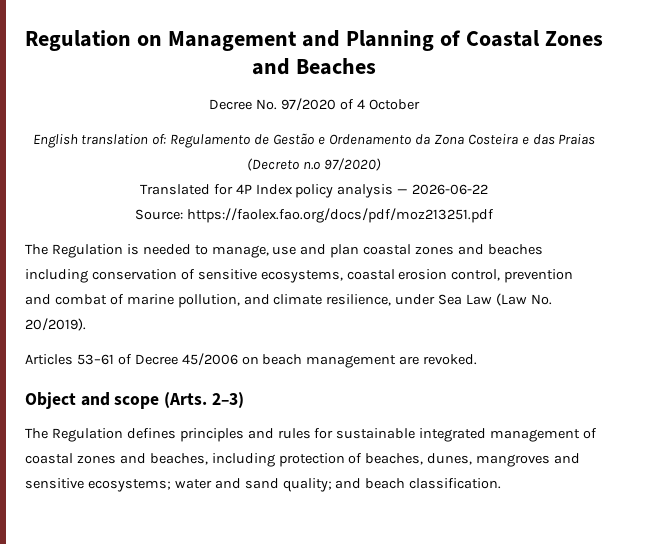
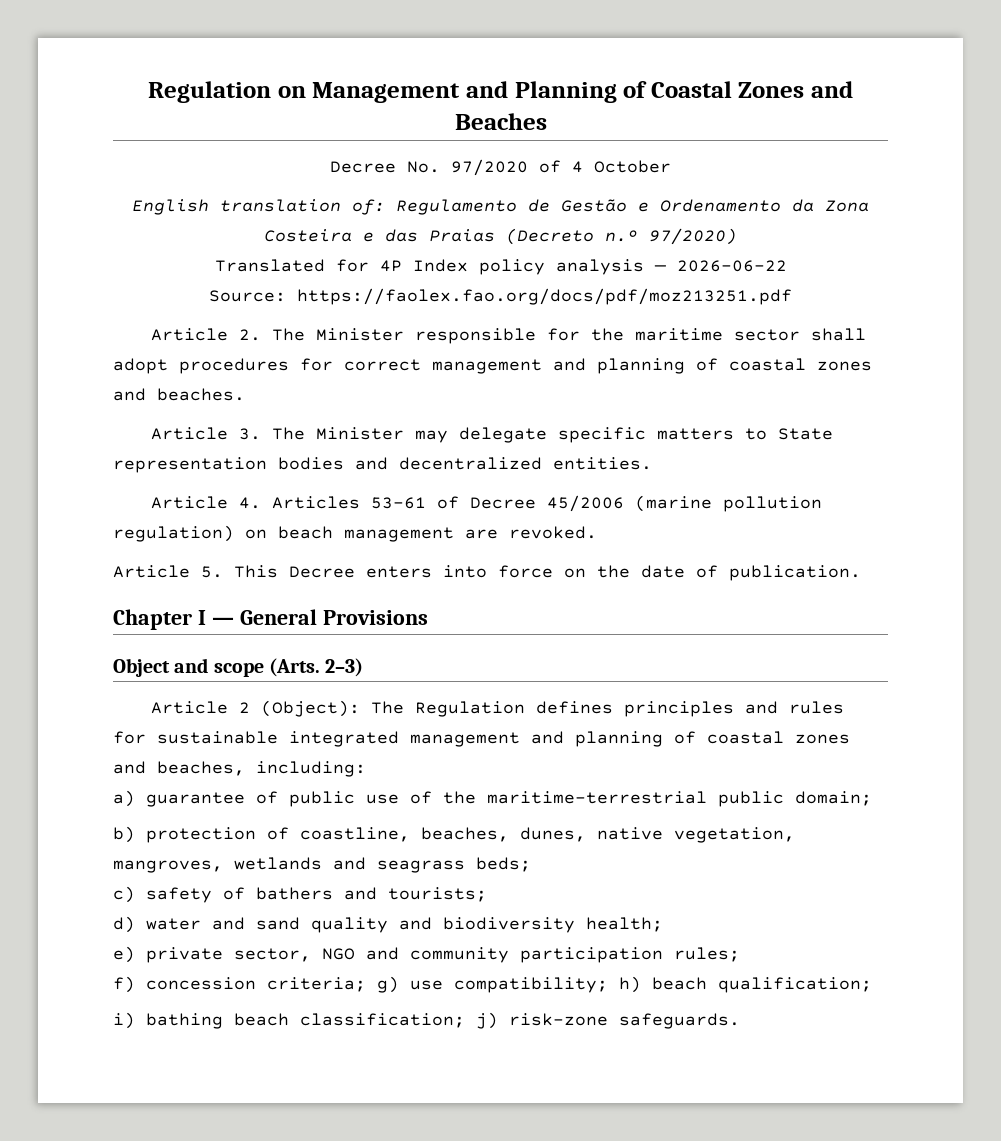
- The Regulation is needed to manage, use and plan coastal zones and beaches including conservation of sensitive ecosystems, coastal erosion control, prevention and combat of marine pollution, and climate resilience, under Sea Law (Law No. 20/2019).
- Articles 53–61 of Decree 45/2006 on beach management are revoked.
+ Article 2. The Minister responsible for the maritime sector shall adopt procedures for correct management and planning of coastal zones and beaches.
+ Article 3. The Minister may delegate specific matters to State representation bodies and decentralized entities.
+ Article 4. Articles 53–61 of Decree 45/2006 (marine pollution regulation) on beach management are revoked.
+ Article 5. This Decree enters into force on the date of publication.
+ Chapter I — General Provisions
- The Regulation defines principles and rules for sustainable integrated management of coastal zones and beaches, including protection of beaches, dunes, mangroves and sensitive ecosystems; water and sand quality; and beach classification.
+ Article 2 (Object): The Regulation defines principles and rules for sustainable integrated management and planning of coastal zones and beaches, including:
+ a) guarantee of public use of the maritime-terrestrial public domain;
+ b) protection of coastline, beaches, dunes, native vegetation, mangroves, wetlands and seagrass beds;
+ c) safety of bathers and tourists;
+ d) water and sand quality and biodiversity health;
+ e) private sector, NGO and community participation rules;
+ f) concession criteria; g) use compatibility; h) beach qualification;
+ i) bathing beach classification; j) risk-zone safeguards.

